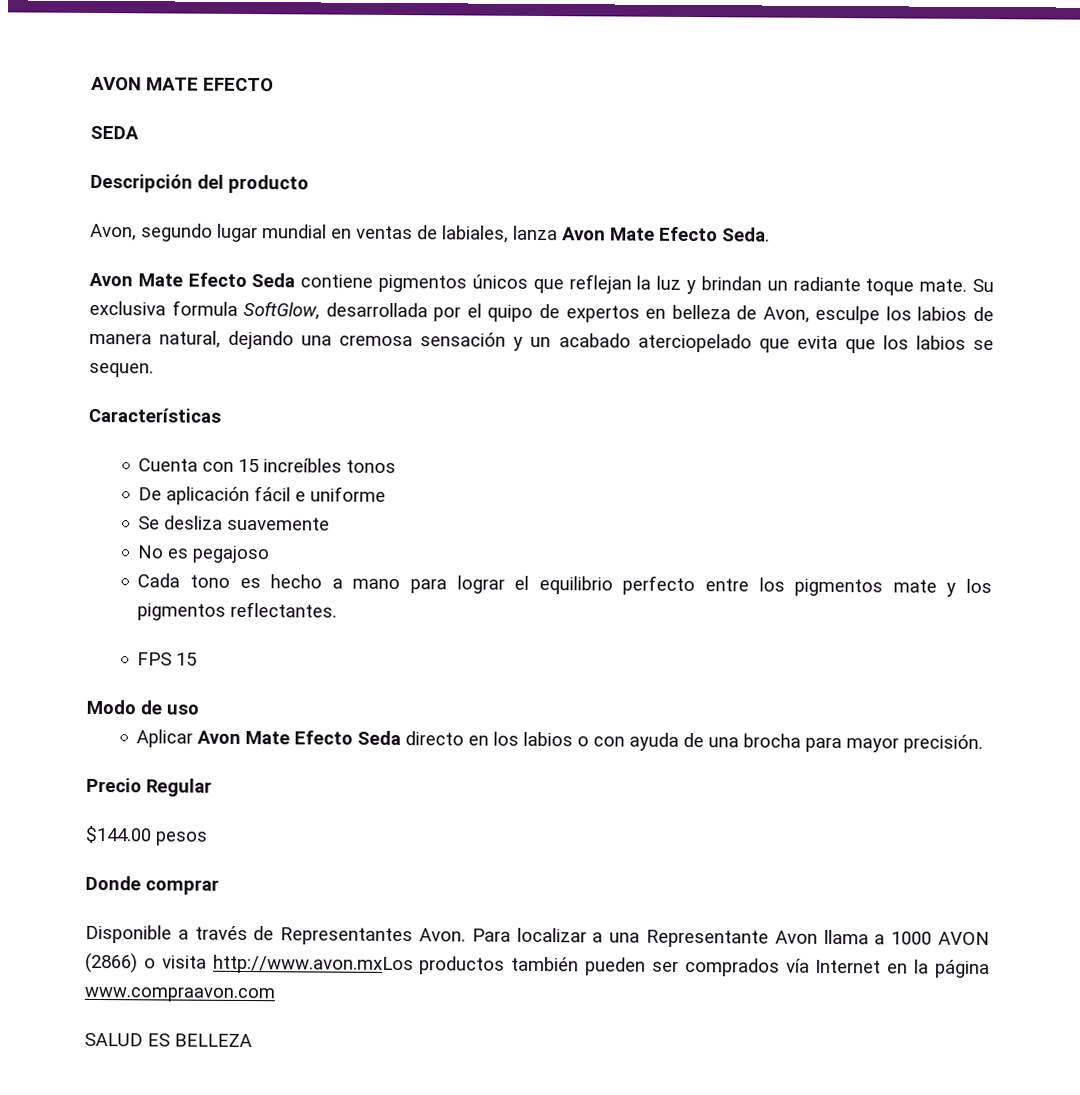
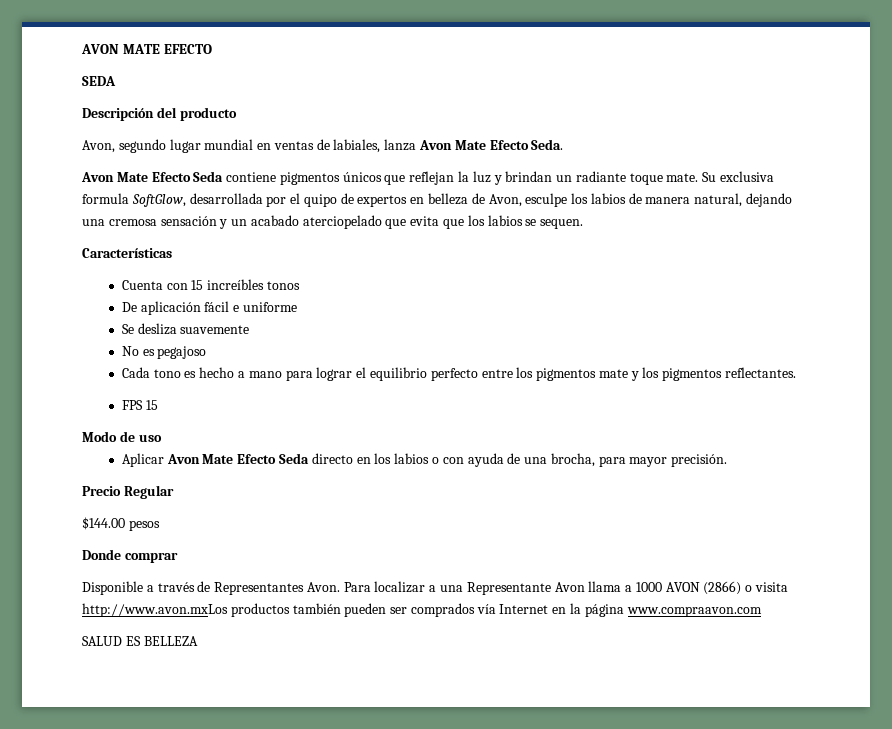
- Aplicar Avon Mate Efecto Seda directo en los labios o con ayuda de una brocha para mayor precisión.
+ Aplicar Avon Mate Efecto Seda directo en los labios o con ayuda de una brocha, para mayor precisión.

